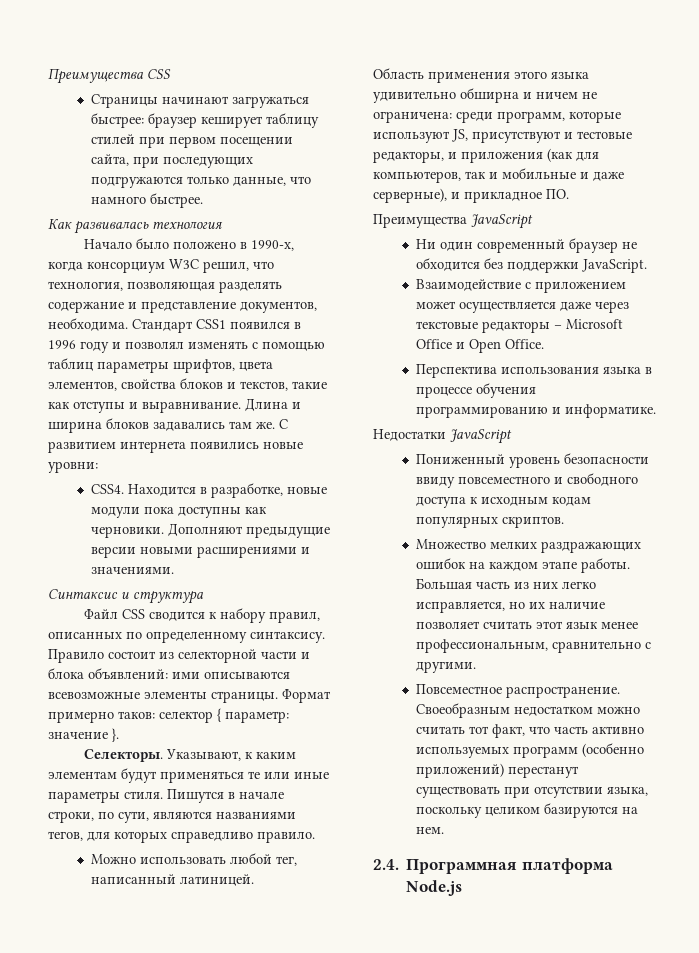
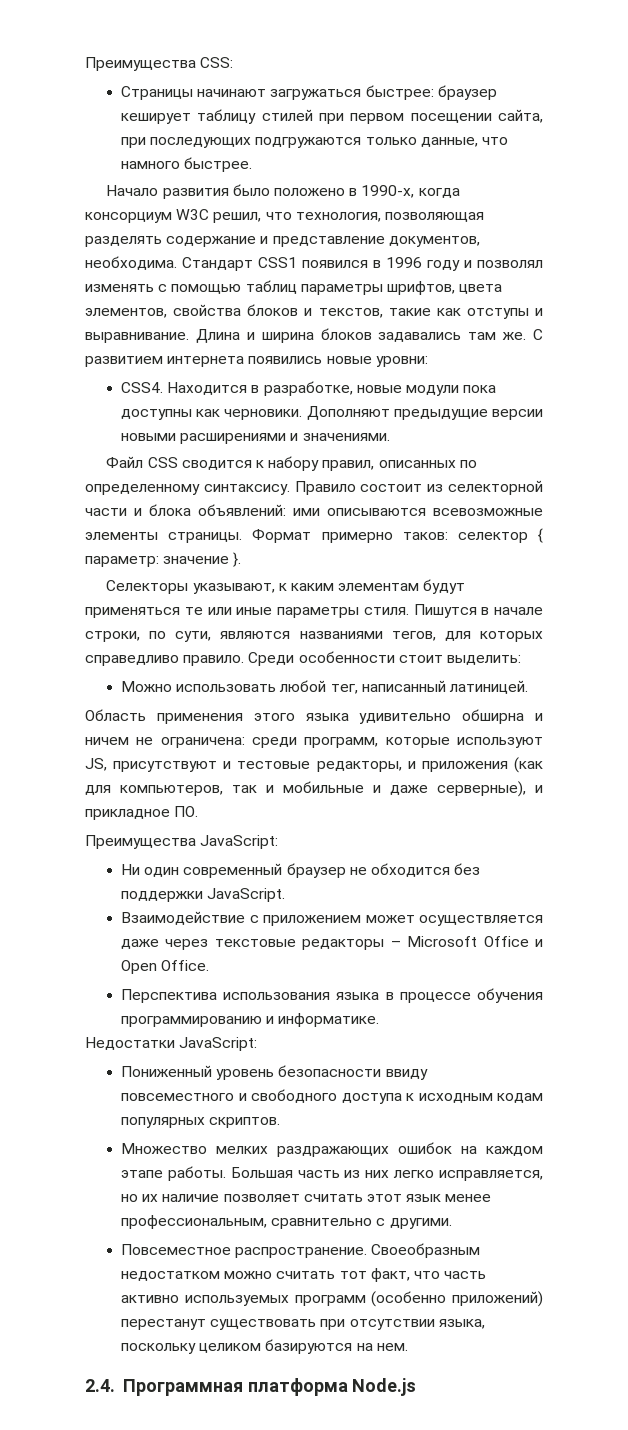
- Преимущества CSS
+ Преимущества CSS:
- Как развивалась технология
- Начало было положено в 1990-х, когда консорциум W3C решил, что технология, позволяющая разделять содержание и представление документов, необходима.
+ Начало развития было положено в 1990-х, когда консорциум W3C решил, что технология, позволяющая разделять содержание и представление документов, необходима.
- Синтаксис и структура
- Селекторы. Указывают, к каким элементам будут применяться те или иные параметры стиля.
+ Селекторы указывают, к каким элементам будут применяться те или иные параметры стиля.
+ Среди особенности стоит выделить:
- Преимущества JavaScript
+ Преимущества JavaScript:
- Недостатки JavaScript
+ Недостатки JavaScript:

